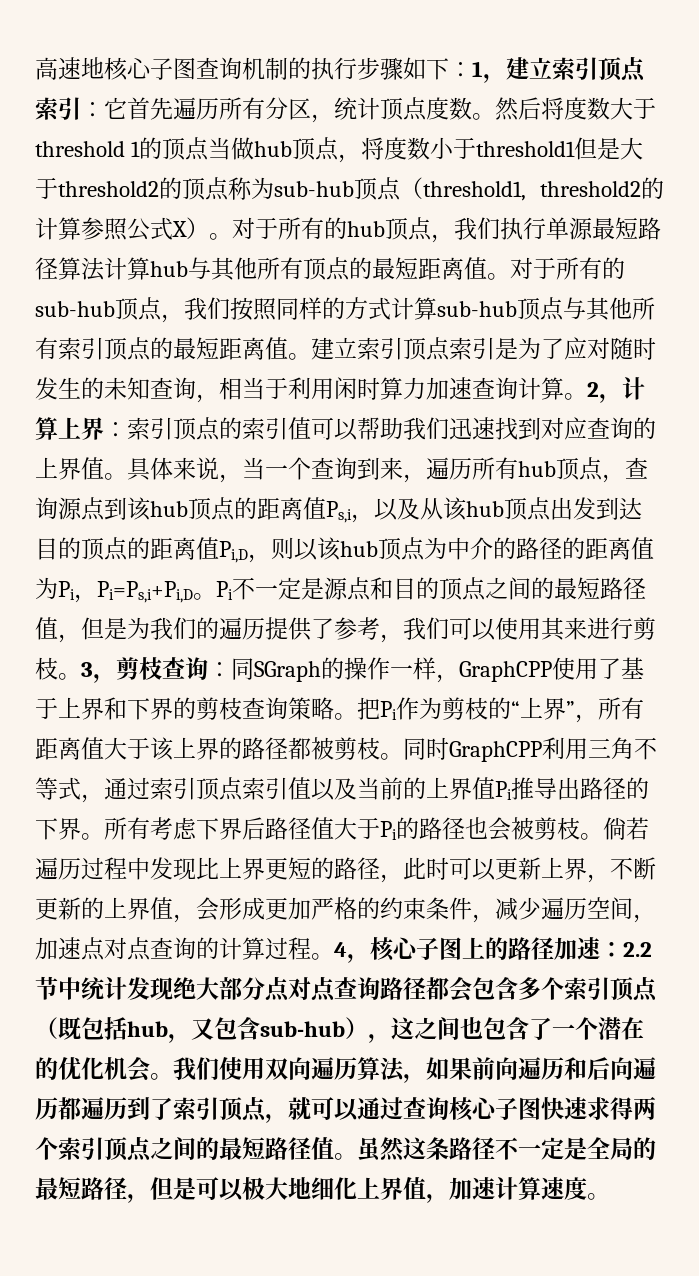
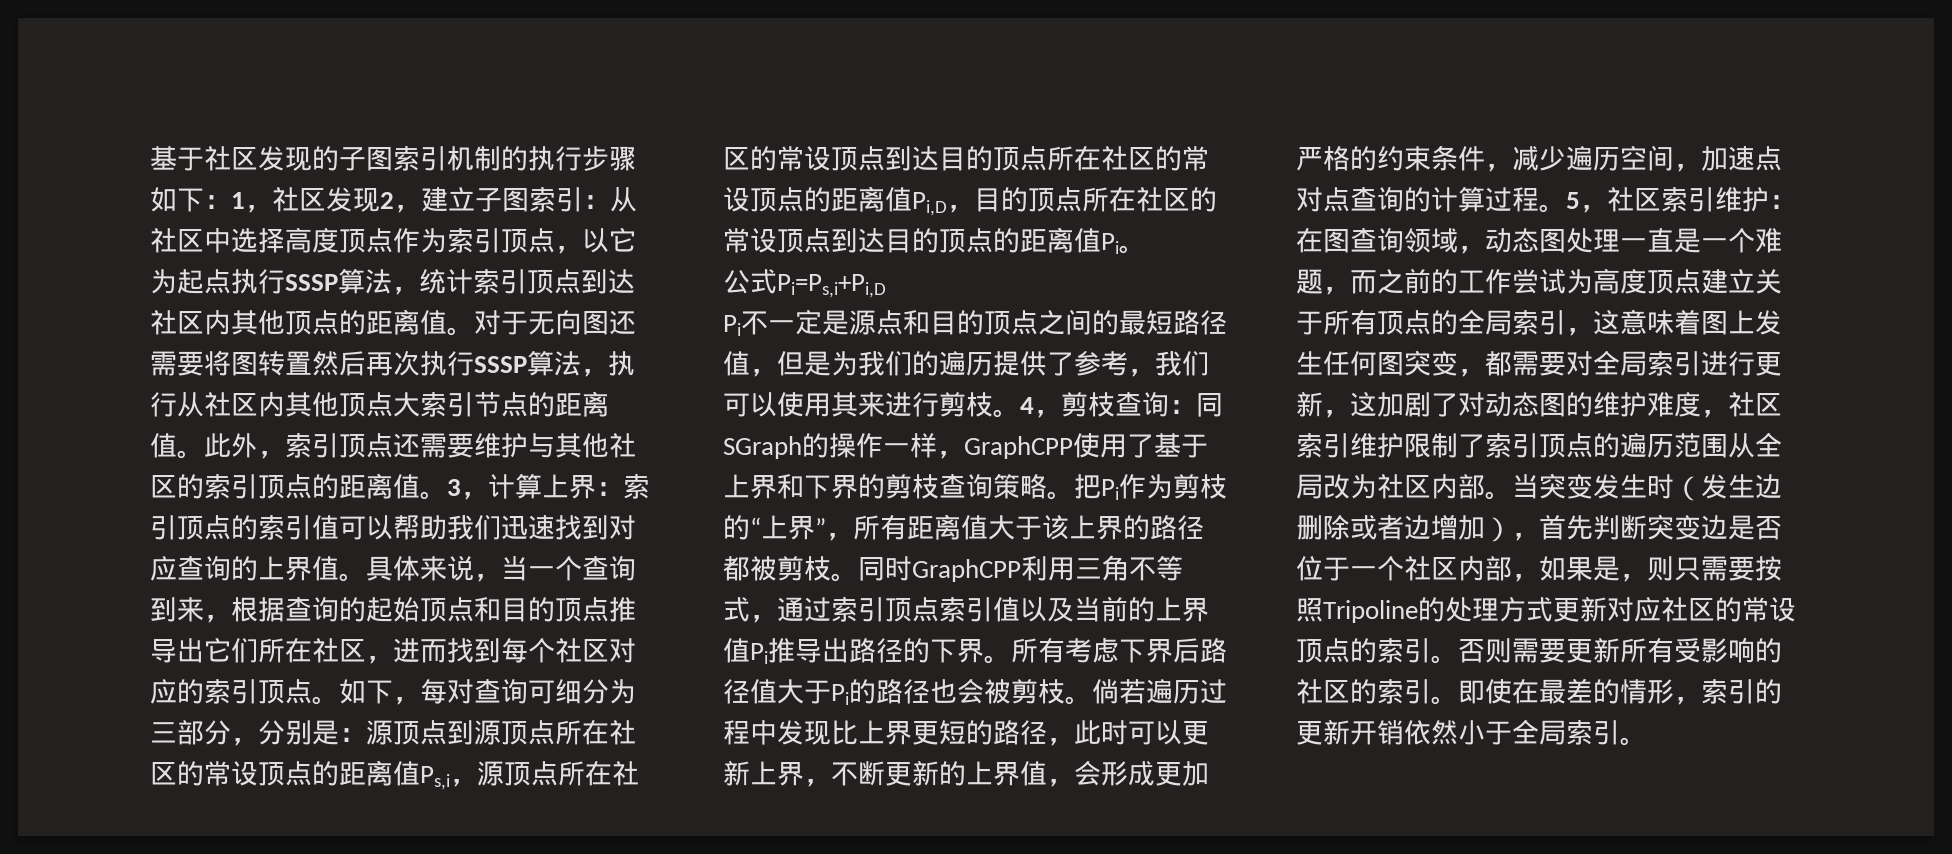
- 高速地核心子图查询机制的执行步骤如下：1，建立索引顶点索引：它首先遍历所有分区，统计顶点度数。然后将度数大于threshold 1的顶点当做hub顶点，将度数小于threshold1但是大于threshold2的顶点称为sub-hub顶点（threshold1, threshold2的计算参照公式X）。对于所有的hub顶点，我们执行单源最短路径算法计算hub与其他所有顶点的最短距离值。对于所有的sub-hub顶点，我们按照同样的方式计算sub-hub顶点与其他所有索引顶点的最短距离值。建立索引顶点索引是为了应对随时发生的未知查询，相当于利用闲时算力加速查询计算。2，计算上界：索引顶点的索引值可以帮助我们迅速找到对应查询的上界值。
+ 基于社区发现的子图索引机制的执行步骤如下：1，社区发现2，建立子图索引：从社区中选择高度顶点作为索引顶点，以它为起点执行SSSP算法，统计索引顶点到达社区内其他顶点的距离值。对于无向图还需要将图转置然后再次执行SSSP算法，执行从社区内其他顶点大索引节点的距离值。此外，索引顶点还需要维护与其他社区的索引顶点的距离值。3，计算上界：索引顶点的索引值可以帮助我们迅速找到对应查询的上界值。
- 具体来说，当一个查询到来，遍历所有hub顶点，查询源点到该hub顶点的距离值Ps,i，以及从该hub顶点出发到达目的顶点的距离值Pi,D，则以该hub顶点为中介的路径的距离值为Pi，Pi=Ps,i+Pi,D。Pi不一定是源点和目的顶点之间的最短路径值，但是为我们的遍历提供了参考，我们可以使用其来进行剪枝。
+ 具体来说，当一个查询到来，根据查询的起始顶点和目的顶点推导出它们所在社区，进而找到每个社区对应的索引顶点。如下，每对查询可细分为三部分，分别是：源顶点到源顶点所在社区的常设顶点的距离值Ps,i，源顶点所在社区的常设顶点到达目的顶点所在社区的常设顶点的距离值Pi,D，目的顶点所在社区的常设顶点到达目的顶点的距离值Pi。
+ 公式Pi=Ps,i+Pi,D
+ Pi不一定是源点和目的顶点之间的最短路径值，但是为我们的遍历提供了参考，我们可以使用其来进行剪枝。
- 3，剪枝查询：同SGraph的操作一样，GraphCPP使用了基于上界和下界的剪枝查询策略。
+ 4，剪枝查询：同SGraph的操作一样，GraphCPP使用了基于上界和下界的剪枝查询策略。
- 4，核心子图上的路径加速：2.2节中统计发现绝大部分点对点查询路径都会包含多个索引顶点（既包括hub，又包含sub-hub），这之间也包含了一个潜在的优化机会。我们使用双向遍历算法，如果前向遍历和后向遍历都遍历到了索引顶点，就可以通过查询核心子图快速求得两个索引顶点之间的最短路径值。虽然这条路径不一定是全局的最短路径，但是可以极大地细化上界值，加速计算速度。
+ 5，社区索引维护：在图查询领域，动态图处理一直是一个难题，而之前的工作尝试为高度顶点建立关于所有顶点的全局索引，这意味着图上发生任何图突变，都需要对全局索引进行更新，这加剧了对动态图的维护难度，社区索引维护限制了索引顶点的遍历范围从全局改为社区内部。当突变发生时（发生边删除或者边增加），首先判断突变边是否位于一个社区内部，如果是，则只需要按照Tripoline的处理方式更新对应社区的常设顶点的索引。否则需要更新所有受影响的社区的索引。即使在最差的情形，索引的更新开销依然小于全局索引。

